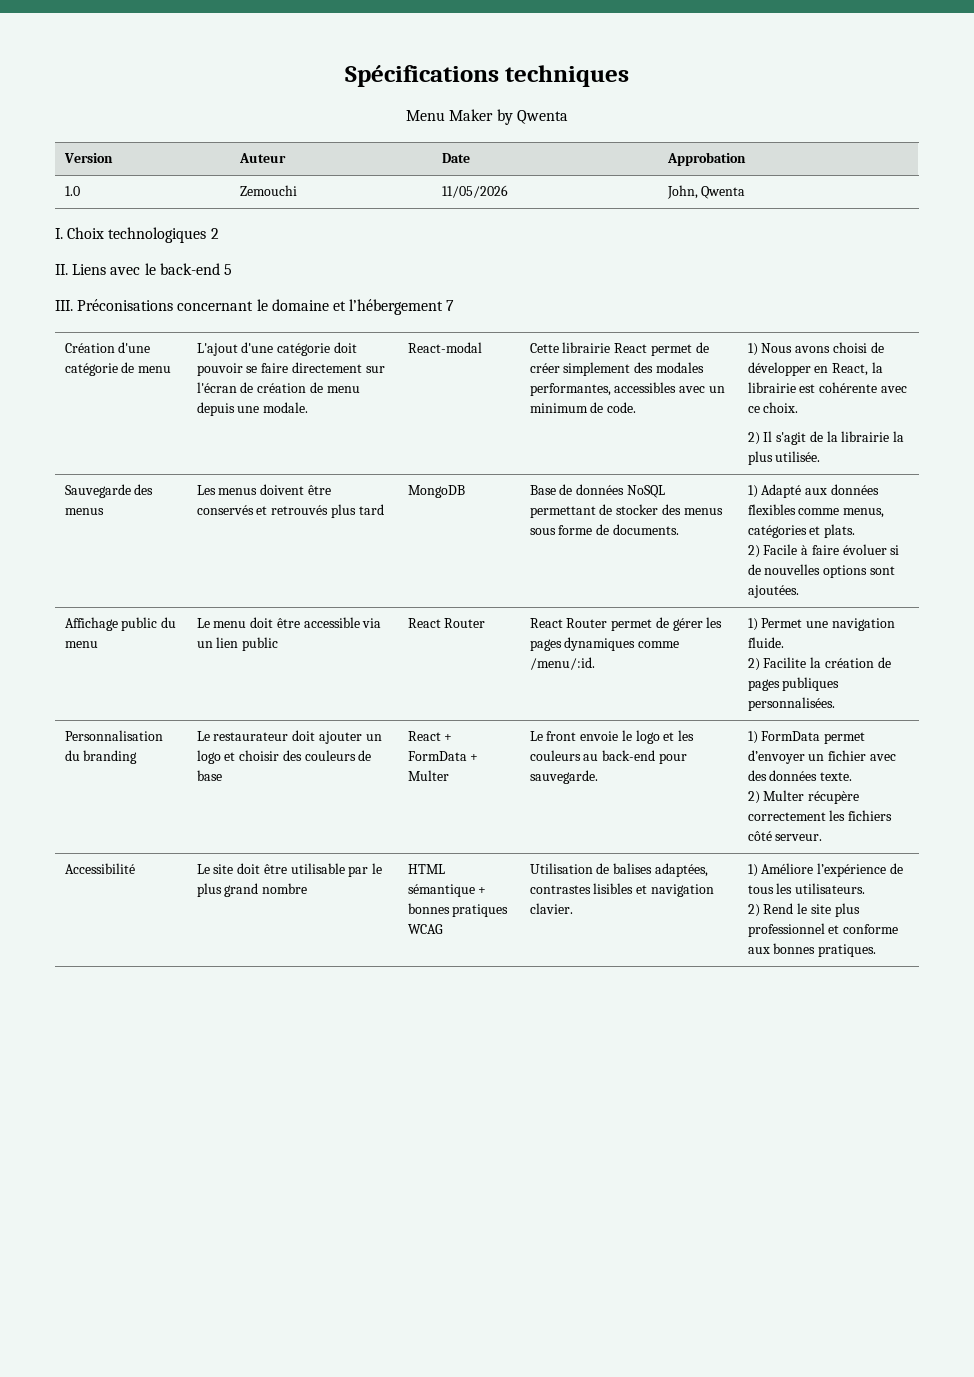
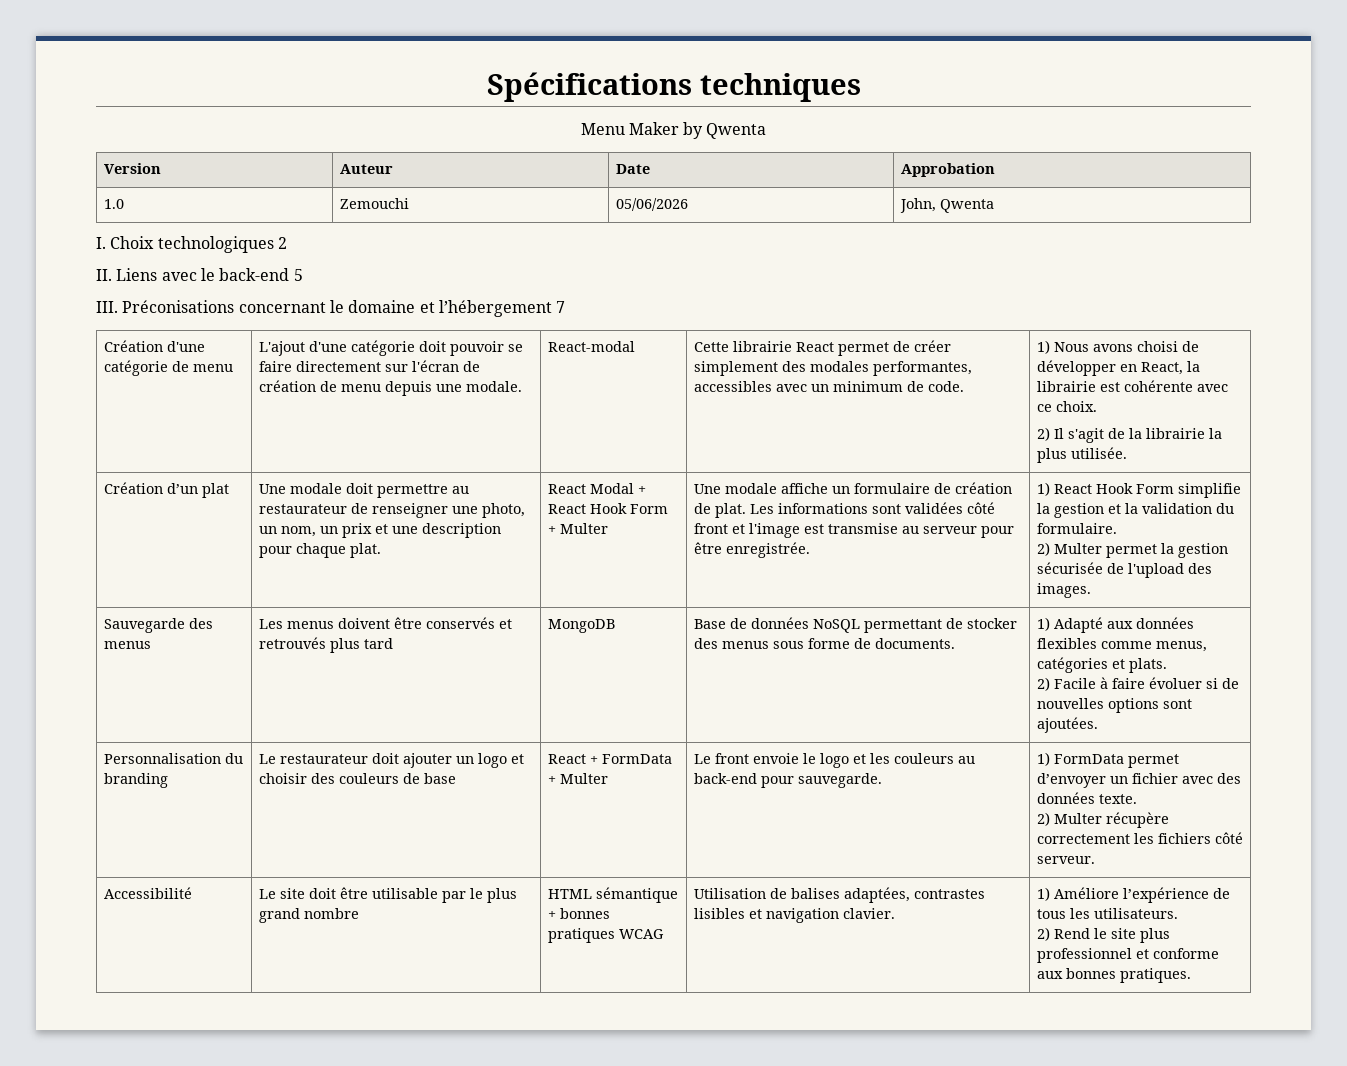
- 1.0 | Zemouchi | 11/05/2026 | John, Qwenta
+ 1.0 | Zemouchi | 05/06/2026 | John, Qwenta
+ Création d’un plat | Une modale doit permettre au restaurateur de renseigner une photo, un nom, un prix et une description pour chaque plat. | React Modal + React Hook Form + Multer | Une modale affiche un formulaire de création de plat. Les informations sont validées côté front et l'image est transmise au serveur pour être enregistrée. | 1) React Hook Form simplifie la gestion et la validation du formulaire.
+ 2) Multer permet la gestion sécurisée de l'upload des images.
- Affichage public du menu | Le menu doit être accessible via un lien public | React Router | React Router permet de gérer les pages dynamiques comme /menu/:id. | 1) Permet une navigation fluide.
- 2) Facilite la création de pages publiques personnalisées.

